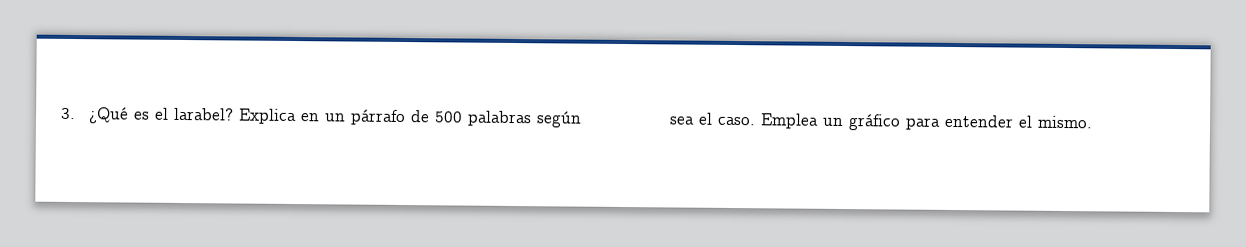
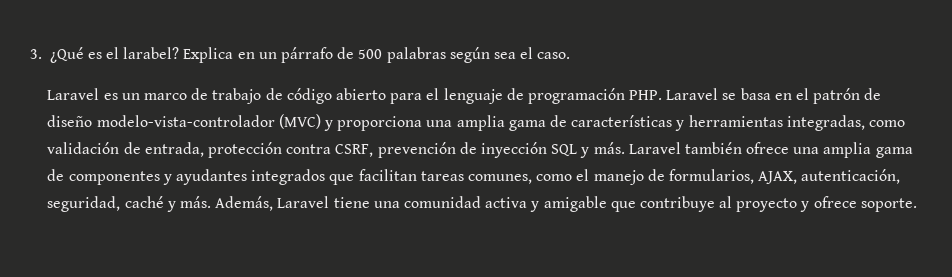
- Explica en un párrafo de 500 palabras según sea el caso. Emplea un gráfico para entender el mismo.
+ Explica en un párrafo de 500 palabras según sea el caso.
+ Laravel es un marco de trabajo de código abierto para el lenguaje de programación PHP. Laravel se basa en el patrón de diseño modelo-vista-controlador (MVC) y proporciona una amplia gama de características y herramientas integradas, como validación de entrada, protección contra CSRF, prevención de inyección SQL y más. Laravel también ofrece una amplia gama de componentes y ayudantes integrados que facilitan tareas comunes, como el manejo de formularios, AJAX, autenticación, seguridad, caché y más. Además, Laravel tiene una comunidad activa y amigable que contribuye al proyecto y ofrece soporte.

